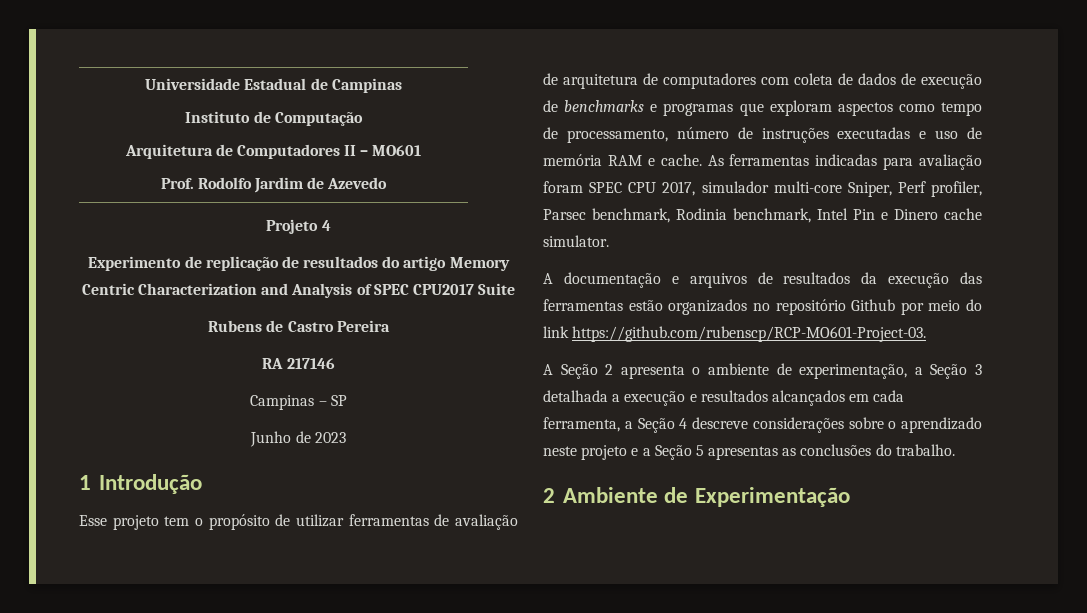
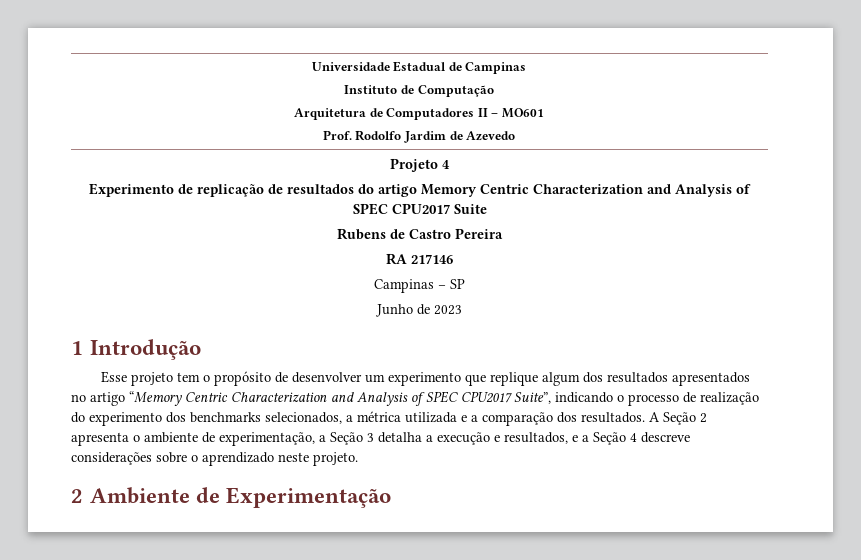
- Esse projeto tem o propósito de utilizar ferramentas de avaliação de arquitetura de computadores com coleta de dados de execução de benchmarks e programas que exploram aspectos como tempo de processamento, número de instruções executadas e uso de memória RAM e cache. As ferramentas indicadas para avaliação foram SPEC CPU 2017, simulador multi-core Sniper, Perf profiler, Parsec benchmark, Rodinia benchmark, Intel Pin e Dinero cache simulator.
- A documentação e arquivos de resultados da execução das ferramentas estão organizados no repositório Github por meio do link https://github.com/rubenscp/RCP-MO601-Project-03.
- A Seção 2 apresenta o ambiente de experimentação, a Seção 3 detalhada a execução e resultados alcançados em cada ferramenta, a Seção 4 descreve considerações sobre o aprendizado neste projeto e a Seção 5 apresentas as conclusões do trabalho.
+ Esse projeto tem o propósito de desenvolver um experimento que replique algum dos resultados apresentados no artigo “Memory Centric Characterization and Analysis of SPEC CPU2017 Suite”, indicando o processo de realização do experimento dos benchmarks selecionados, a métrica utilizada e a comparação dos resultados. A Seção 2 apresenta o ambiente de experimentação, a Seção 3 detalha a execução e resultados, e a Seção 4 descreve considerações sobre o aprendizado neste projeto.

